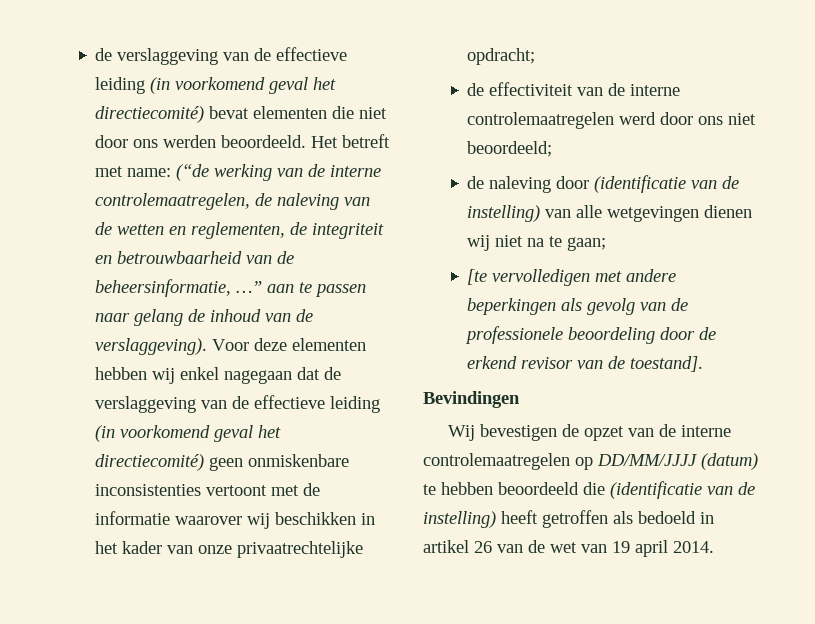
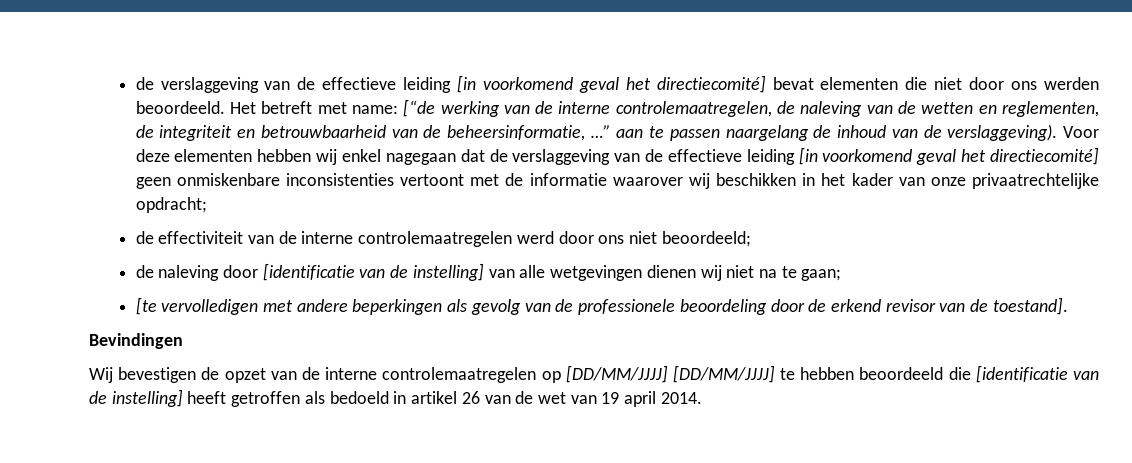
- de verslaggeving van de effectieve leiding (in voorkomend geval het directiecomité) bevat elementen die niet door ons werden beoordeeld.
+ de verslaggeving van de effectieve leiding [in voorkomend geval het directiecomité] bevat elementen die niet door ons werden beoordeeld.
- Het betreft met name: (“de werking van de interne controlemaatregelen, de naleving van de wetten en reglementen, de integriteit en betrouwbaarheid van de beheersinformatie, …” aan te passen naar gelang de inhoud van de verslaggeving).
+ Het betreft met name: [“de werking van de interne controlemaatregelen, de naleving van de wetten en reglementen, de integriteit en betrouwbaarheid van de beheersinformatie, …” aan te passen naargelang de inhoud van de verslaggeving).
- Voor deze elementen hebben wij enkel nagegaan dat de verslaggeving van de effectieve leiding (in voorkomend geval het directiecomité) geen onmiskenbare inconsistenties vertoont met de informatie waarover wij beschikken in het kader van onze privaatrechtelijke opdracht;
+ Voor deze elementen hebben wij enkel nagegaan dat de verslaggeving van de effectieve leiding [in voorkomend geval het directiecomité] geen onmiskenbare inconsistenties vertoont met de informatie waarover wij beschikken in het kader van onze privaatrechtelijke opdracht;
- de naleving door (identificatie van de instelling) van alle wetgevingen dienen wij niet na te gaan;
+ de naleving door [identificatie van de instelling] van alle wetgevingen dienen wij niet na te gaan;
- Wij bevestigen de opzet van de interne controlemaatregelen op DD/MM/JJJJ (datum) te hebben beoordeeld die (identificatie van de instelling) heeft getroffen als bedoeld in artikel 26 van de wet van 19 april 2014.
+ Wij bevestigen de opzet van de interne controlemaatregelen op [DD/MM/JJJJ] [DD/MM/JJJJ] te hebben beoordeeld die [identificatie van de instelling] heeft getroffen als bedoeld in artikel 26 van de wet van 19 april 2014.

